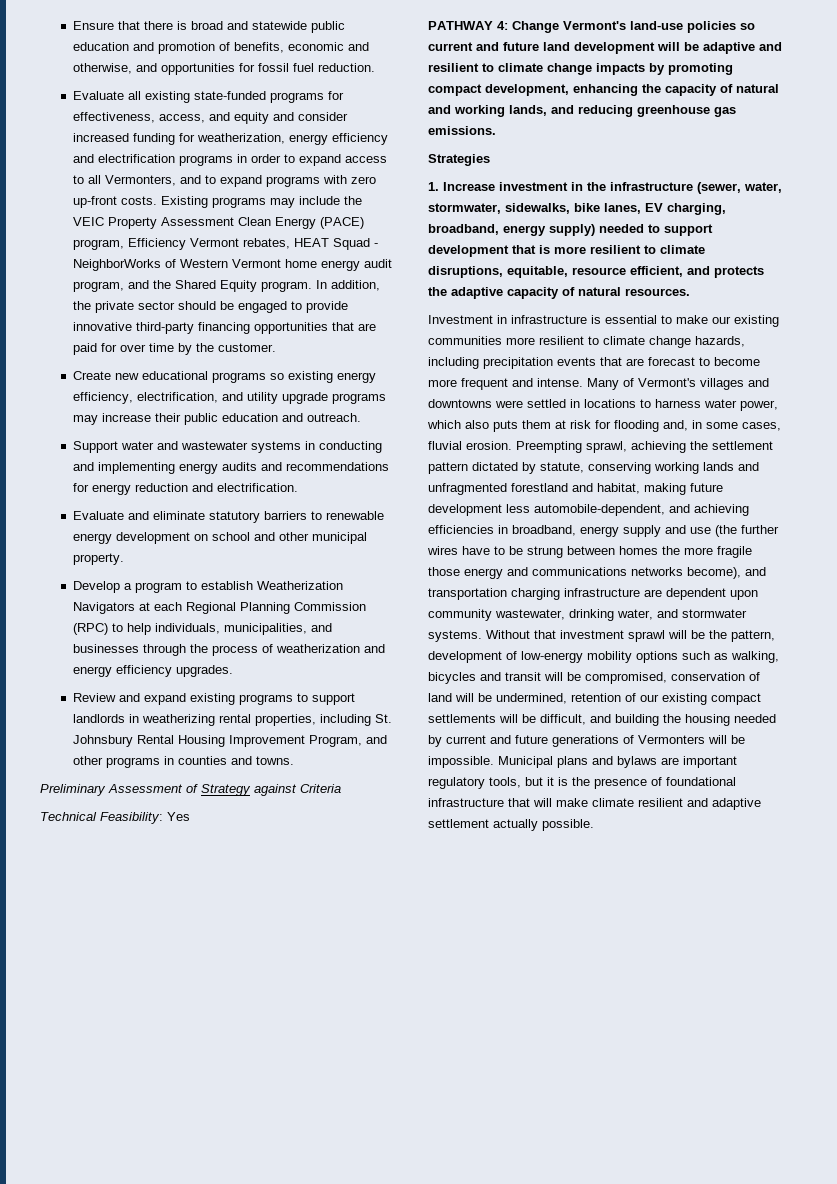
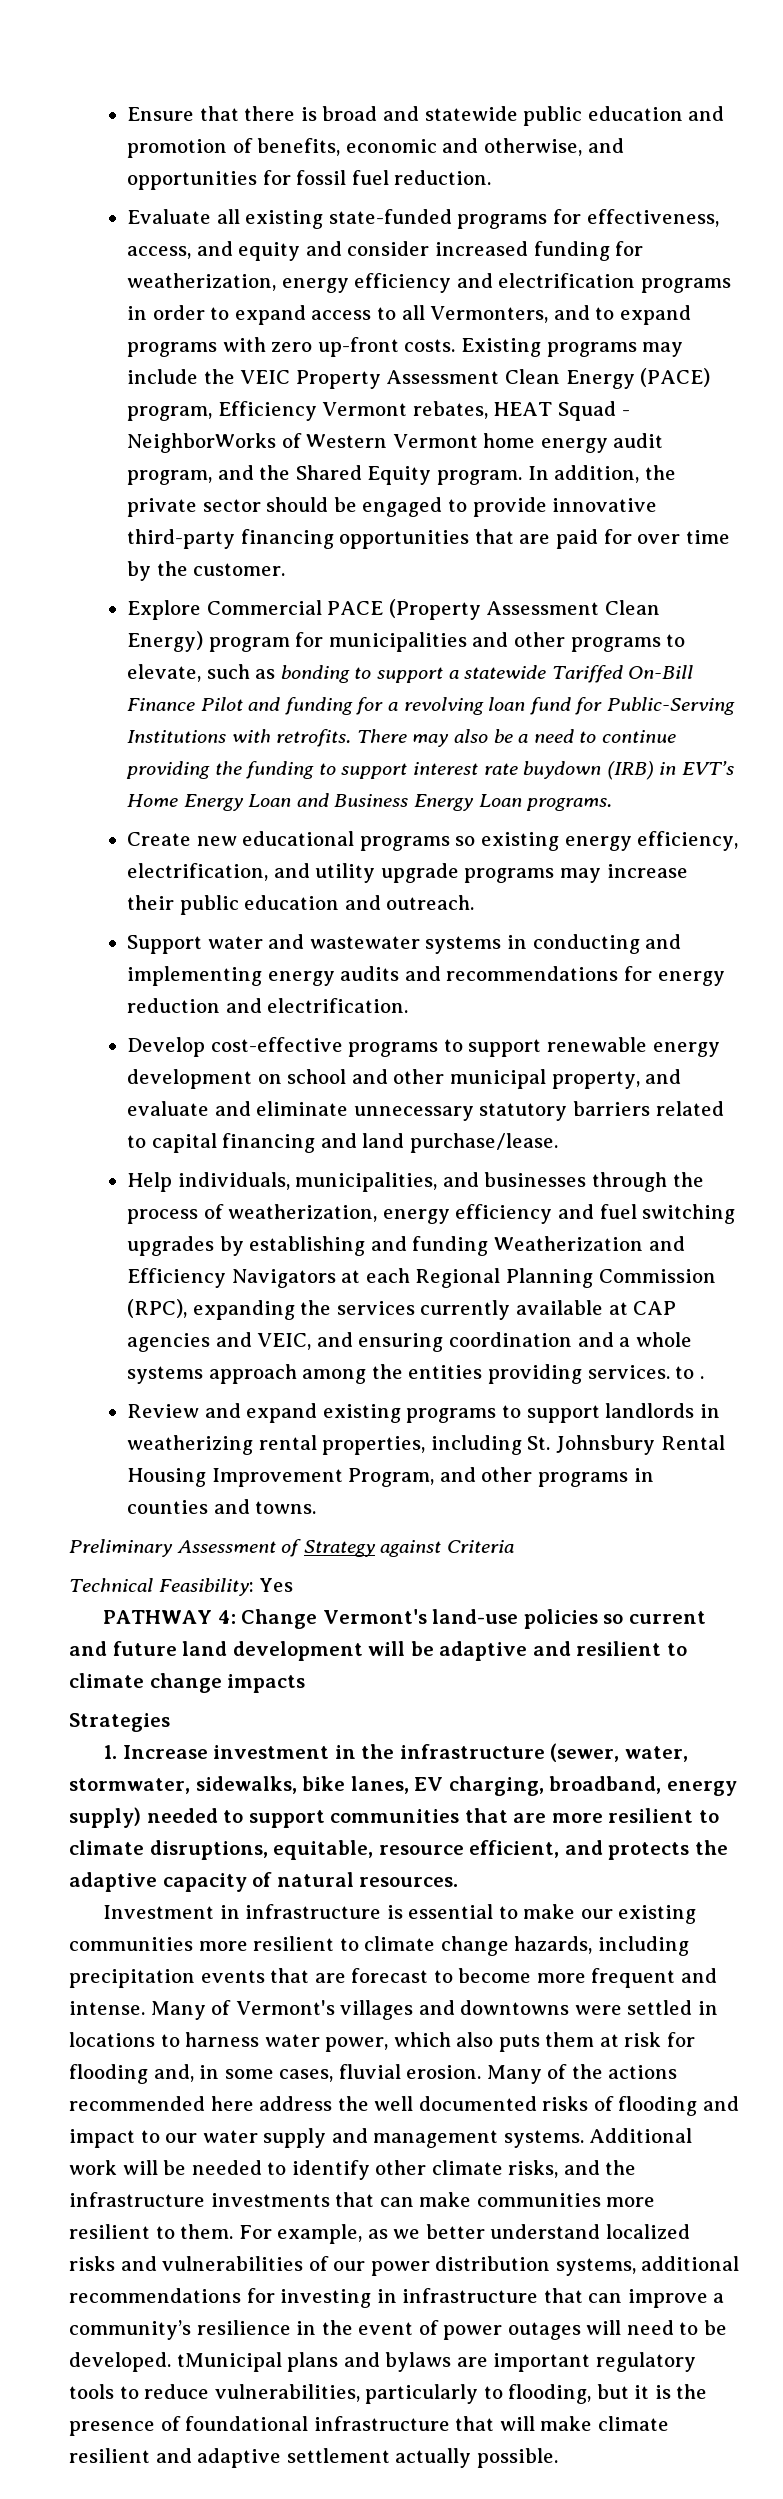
+ Explore Commercial PACE (Property Assessment Clean Energy) program for municipalities and other programs to elevate, such as bonding to support a statewide Tariffed On-Bill Finance Pilot and funding for a revolving loan fund for Public-Serving Institutions with retrofits. There may also be a need to continue providing the funding to support interest rate buydown (IRB) in EVT’s Home Energy Loan and Business Energy Loan programs.
- Evaluate and eliminate statutory barriers to renewable energy development on school and other municipal property.
- Develop a program to establish Weatherization Navigators at each Regional Planning Commission (RPC) to help individuals, municipalities, and businesses through the process of weatherization and energy efficiency upgrades.
+ Develop cost-effective programs to support renewable energy development on school and other municipal property, and evaluate and eliminate unnecessary statutory barriers related to capital financing and land purchase/lease.
+ Help individuals, municipalities, and businesses through the process of weatherization, energy efficiency and fuel switching upgrades by establishing and funding Weatherization and Efficiency Navigators at each Regional Planning Commission (RPC), expanding the services currently available at CAP agencies and VEIC, and ensuring coordination and a whole systems approach among the entities providing services. to .
- PATHWAY 4: Change Vermont's land-use policies so current and future land development will be adaptive and resilient to climate change impacts by promoting compact development, enhancing the capacity of natural and working lands, and reducing greenhouse gas emissions.
+ PATHWAY 4: Change Vermont's land-use policies so current and future land development will be adaptive and resilient to climate change impacts
- 1. Increase investment in the infrastructure (sewer, water, stormwater, sidewalks, bike lanes, EV charging, broadband, energy supply) needed to support development that is more resilient to climate disruptions, equitable, resource efficient, and protects the adaptive capacity of natural resources.
+ 1. Increase investment in the infrastructure (sewer, water, stormwater, sidewalks, bike lanes, EV charging, broadband, energy supply) needed to support communities that are more resilient to climate disruptions, equitable, resource efficient, and protects the adaptive capacity of natural resources.
- Preempting sprawl, achieving the settlement pattern dictated by statute, conserving working lands and unfragmented forestland and habitat, making future development less automobile-dependent, and achieving efficiencies in broadband, energy supply and use (the further wires have to be strung between homes the more fragile those energy and communications networks become), and transportation charging infrastructure are dependent upon community wastewater, drinking water, and stormwater systems. Without that investment sprawl will be the pattern, development of low-energy mobility options such as walking, bicycles and transit will be compromised, conservation of land will be undermined, retention of our existing compact settlements will be difficult, and building the housing needed by current and future generations of Vermonters will be impossible. Municipal plans and bylaws are important regulatory tools, but it is the presence of foundational infrastructure that will make climate resilient and adaptive settlement actually possible.
+ Many of the actions recommended here address the well documented risks of flooding and impact to our water supply and management systems. Additional work will be needed to identify other climate risks, and the infrastructure investments that can make communities more resilient to them. For example, as we better understand localized risks and vulnerabilities of our power distribution systems, additional recommendations for investing in infrastructure that can improve a community’s resilience in the event of power outages will need to be developed. tMunicipal plans and bylaws are important regulatory tools to reduce vulnerabilities, particularly to flooding, but it is the presence of foundational infrastructure that will make climate resilient and adaptive settlement actually possible.

